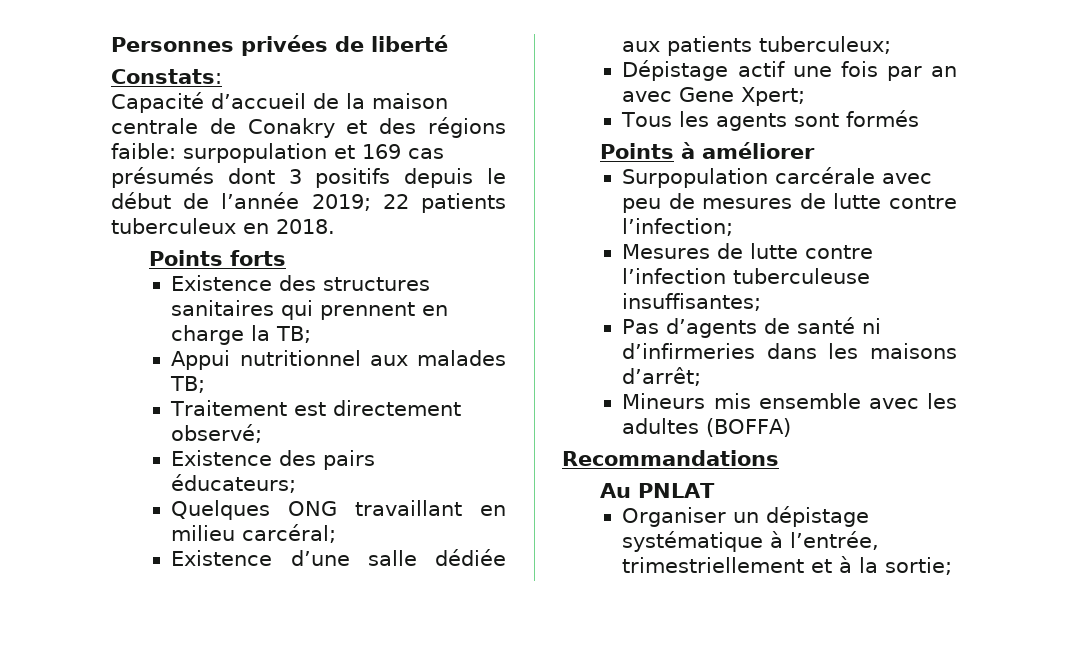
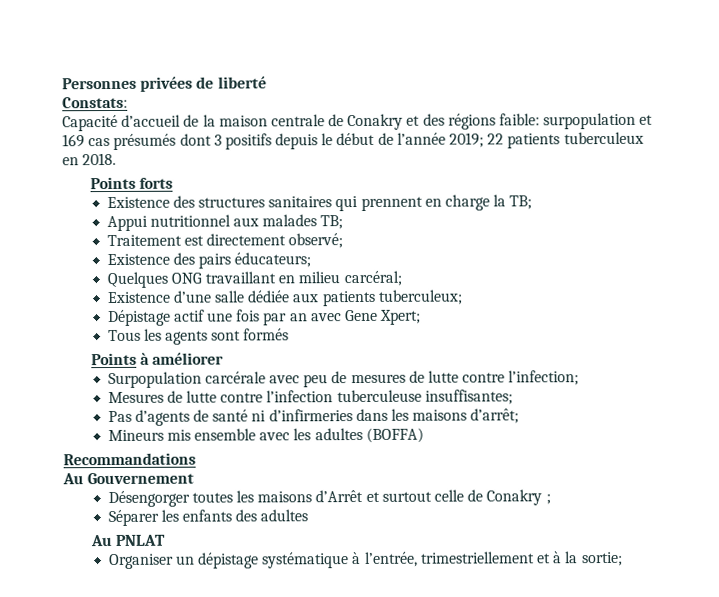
+ Au Gouvernement
+ Désengorger toutes les maisons d’Arrêt et surtout celle de Conakry ;
+ Séparer les enfants des adultes

